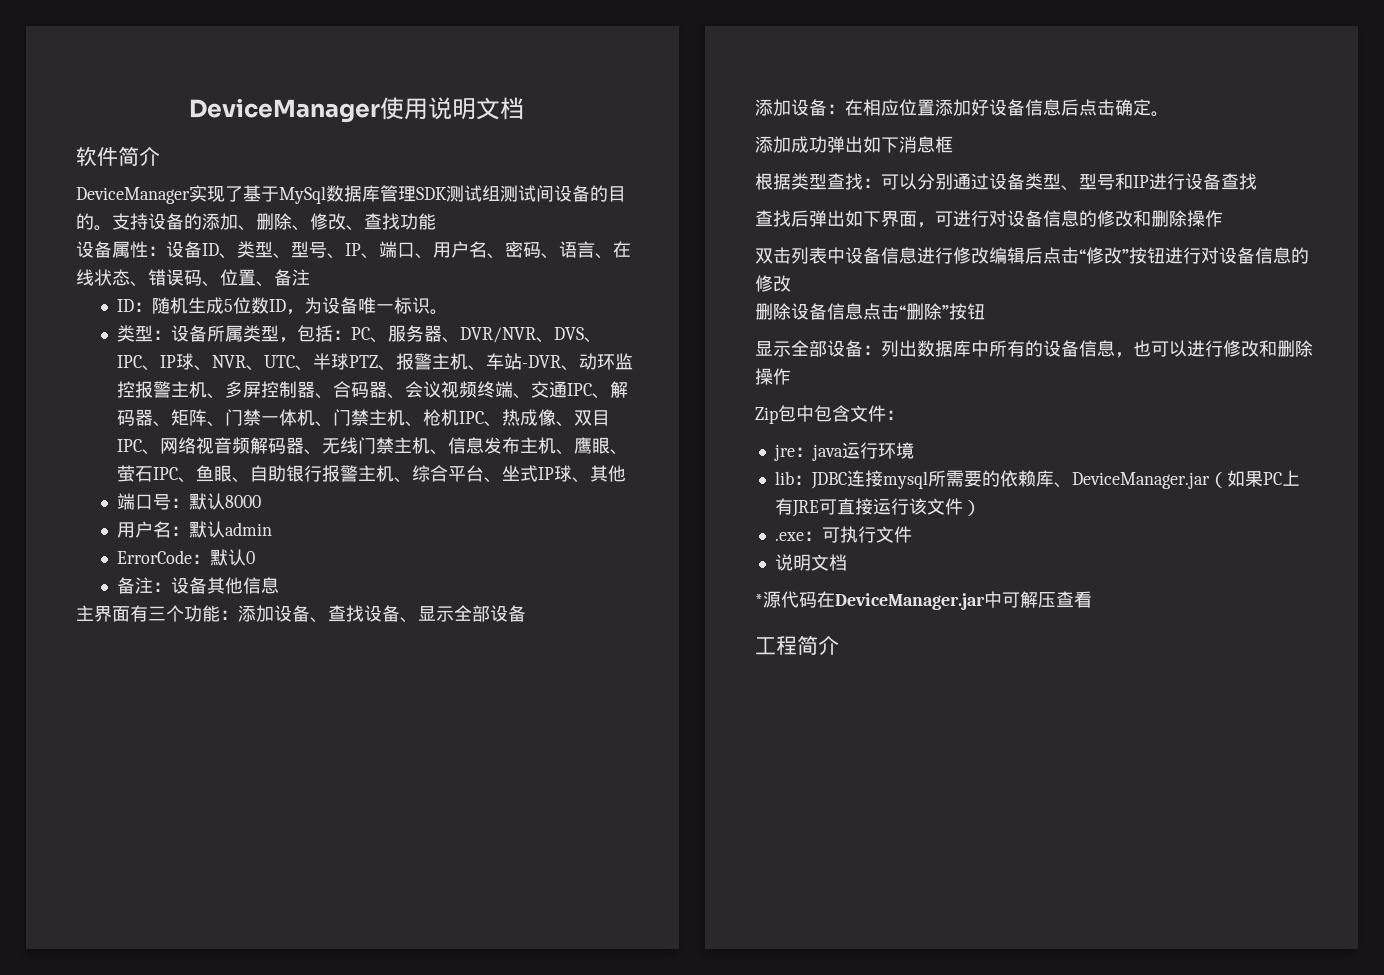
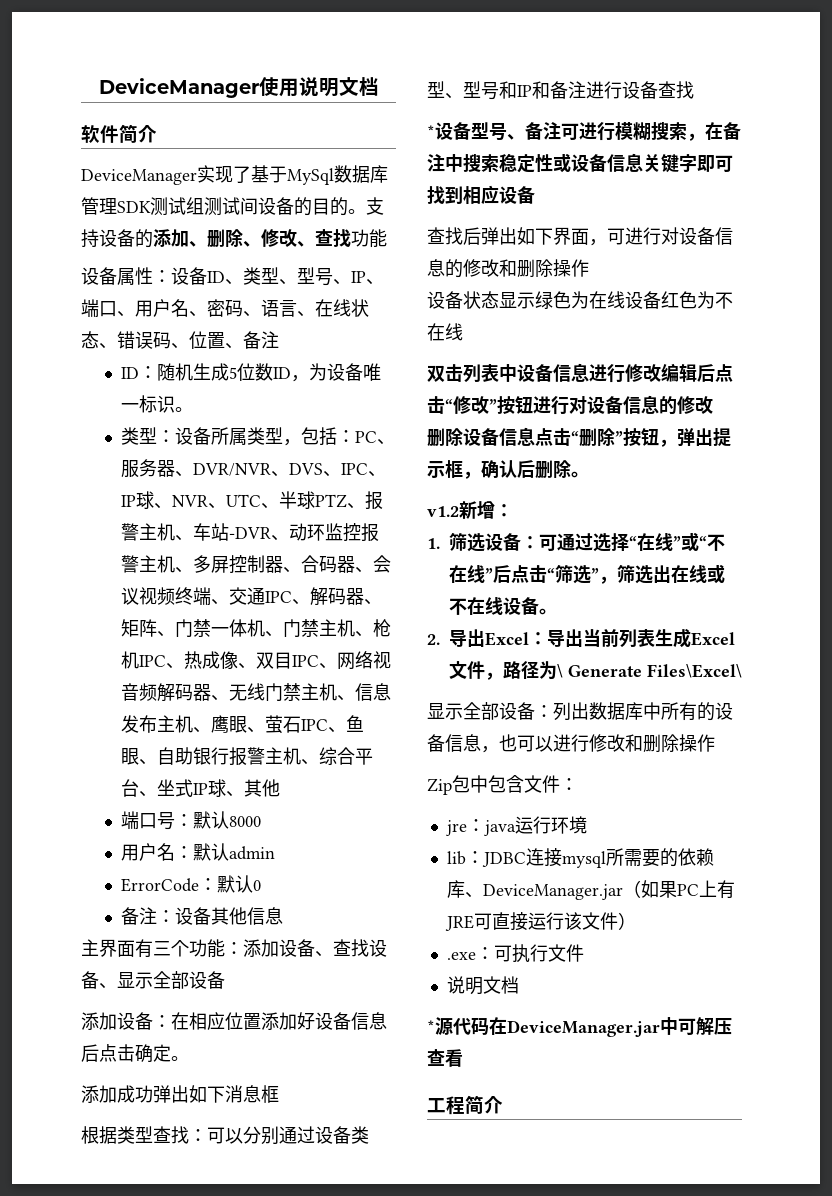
- 根据类型查找：可以分别通过设备类型、型号和IP进行设备查找
+ 根据类型查找：可以分别通过设备类型、型号和IP和备注进行设备查找
+ *设备型号、备注可进行模糊搜索，在备注中搜索稳定性或设备信息关键字即可找到相应设备
+ 设备状态显示绿色为在线设备红色为不在线
- 删除设备信息点击“删除”按钮
+ 删除设备信息点击“删除”按钮，弹出提示框，确认后删除。
+ v1.2新增：
+ 1.筛选设备：可通过选择“在线”或“不在线”后点击“筛选”，筛选出在线或不在线设备。
+ 2.导出Excel：导出当前列表生成Excel文件，路径为\ Generate Files\Excel\

